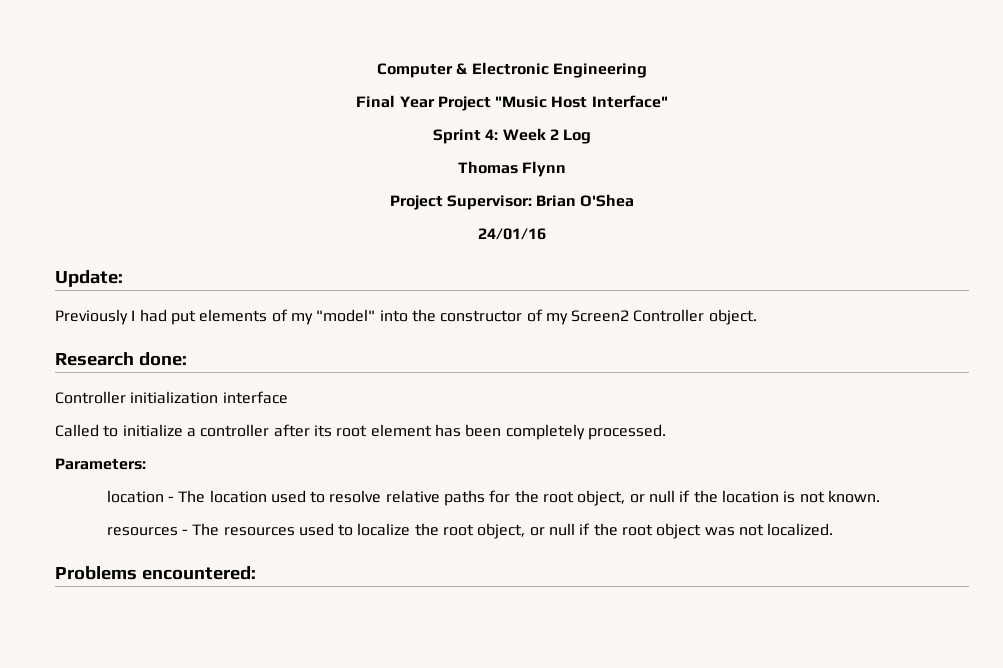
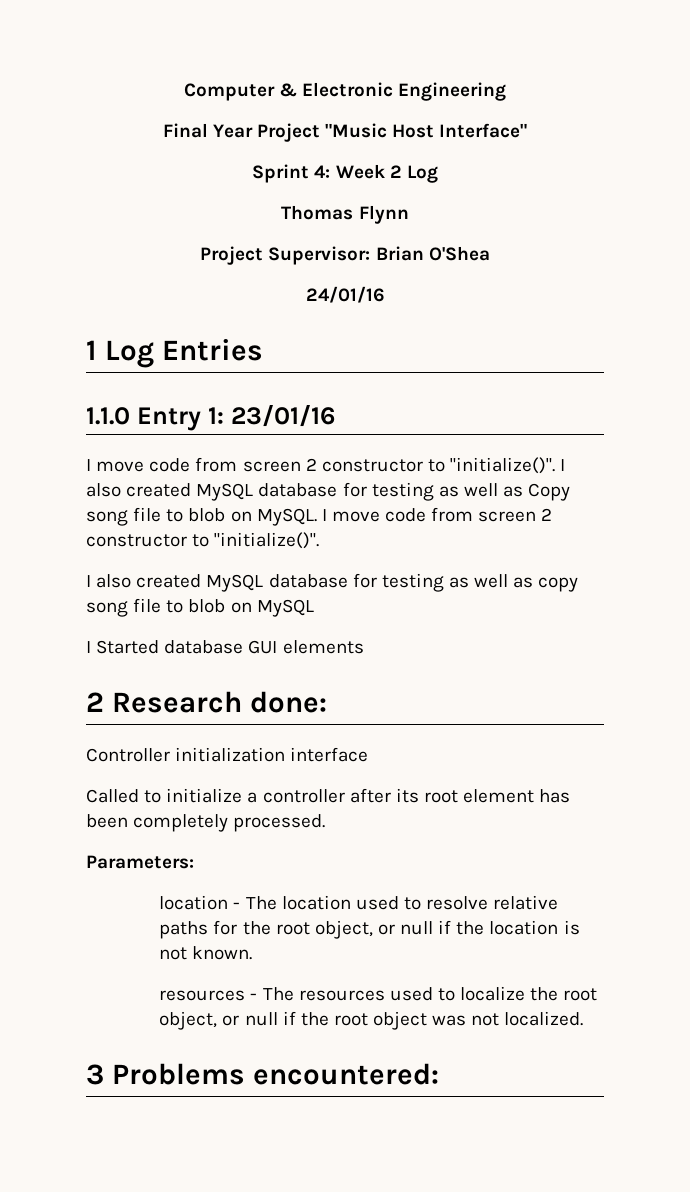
- Update:
- Previously I had put elements of my "model" into the constructor of my Screen2 Controller object.
- Research done:
+ 1 Log Entries
+ 1.1.0 Entry 1: 23/01/16
+ I move code from screen 2 constructor to "initialize()". I also created MySQL database for testing as well as Copy song file to blob on MySQL. I move code from screen 2 constructor to "initialize()".
+ I also created MySQL database for testing as well as copy song file to blob on MySQL
+ I Started database GUI elements
+ 2 Research done:
- Problems encountered:
+ 3 Problems encountered:

